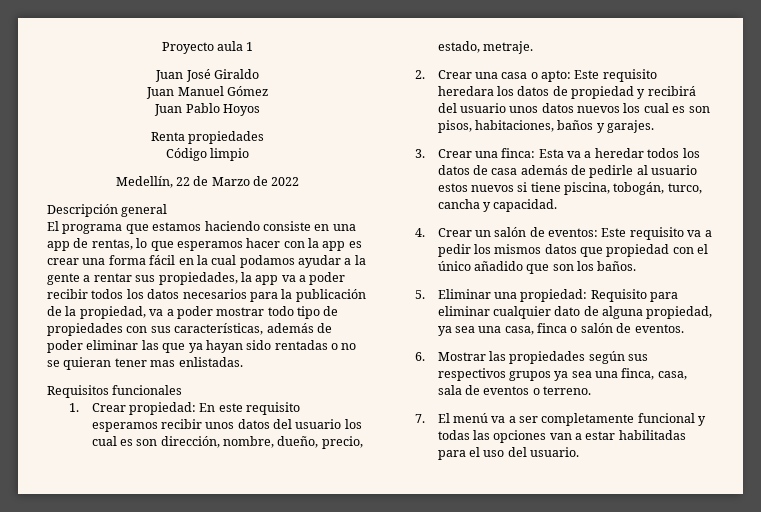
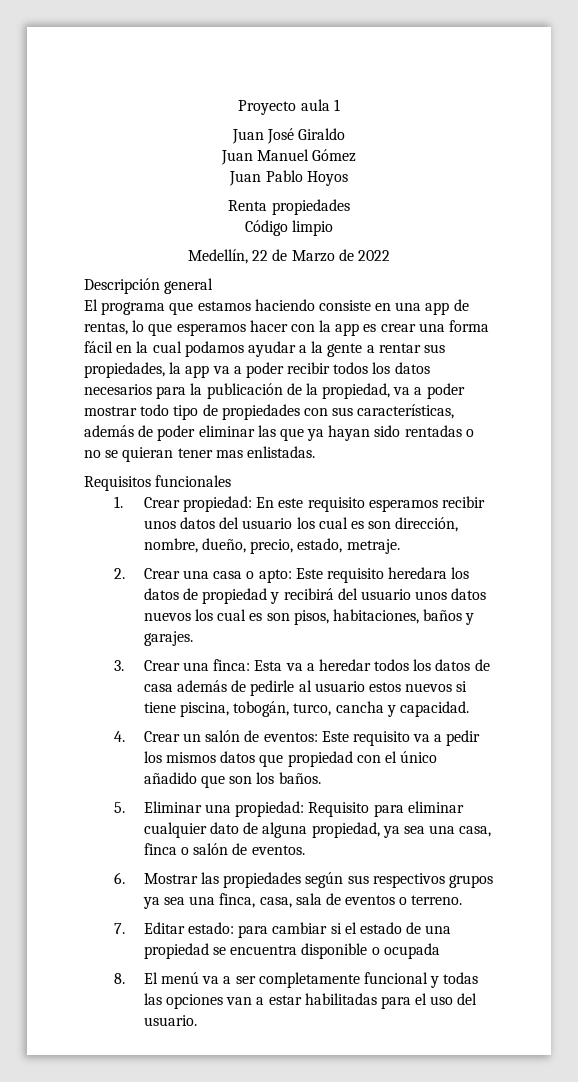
- 7. El menú va a ser completamente funcional y todas las opciones van a estar habilitadas para el uso del usuario.
+ 7. Editar estado: para cambiar si el estado de una propiedad se encuentra disponible o ocupada
+ 8. El menú va a ser completamente funcional y todas las opciones van a estar habilitadas para el uso del usuario.

